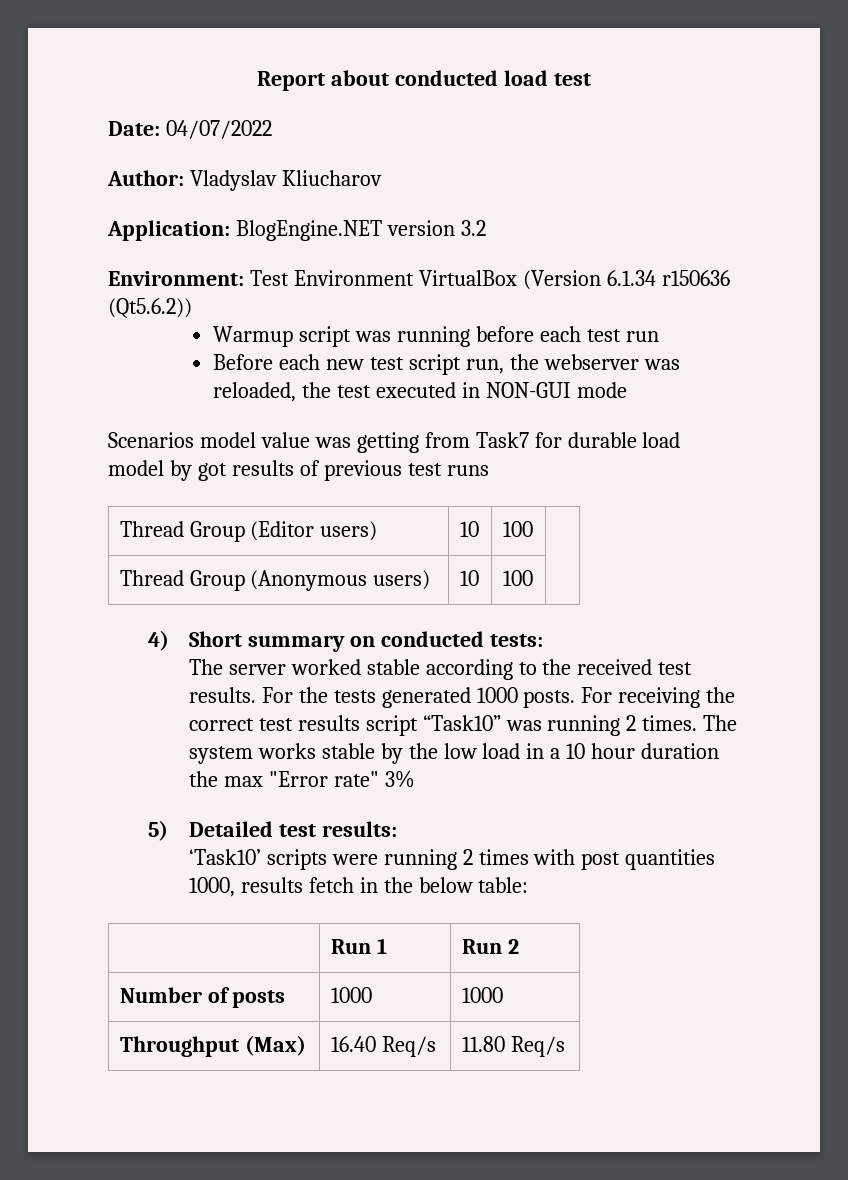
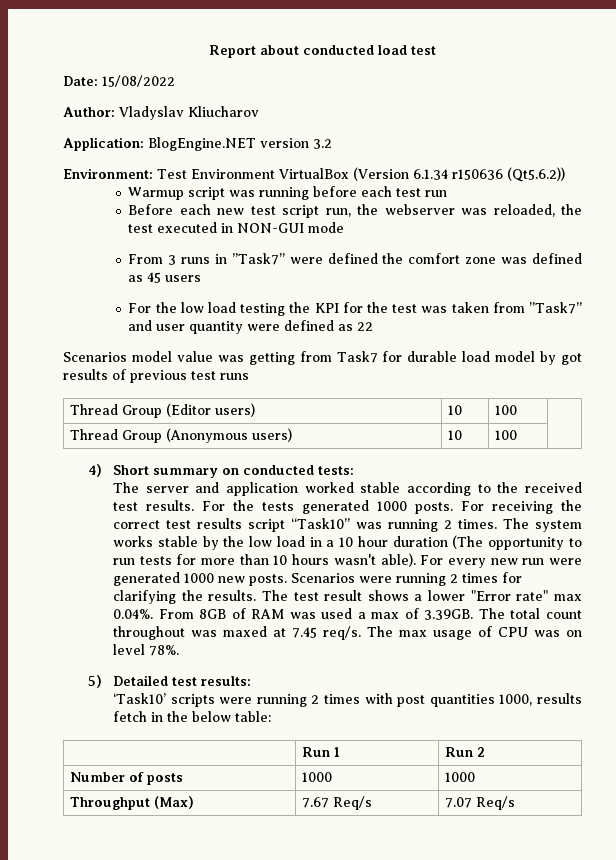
- Date: 04/07/2022
+ Date: 15/08/2022
+ From 3 runs in ”Task7” were defined the comfort zone was defined as 45 users
+ For the low load testing the KPI for the test was taken from ”Task7” and user quantity were defined as 22
- The server worked stable according to the received test results.
+ The server and application worked stable according to the received test results.
- The system works stable by the low load in a 10 hour duration the max "Error rate" 3%
+ The system works stable by the low load in a 10 hour duration (The opportunity to run tests for more than 10 hours wasn't able). For every new run were generated 1000 new posts. Scenarios were running 2 times for clarifying the results. The test result shows a lower "Error rate" max 0.04%. From 8GB of RAM was used a max of 3.39GB. The total count throughout was maxed at 7.45 req/s. The max usage of CPU was on level 78%.
- Throughput (Max) | 16.40 Req/s | 11.80 Req/s
+ Throughput (Max) | 7.67 Req/s | 7.07 Req/s

